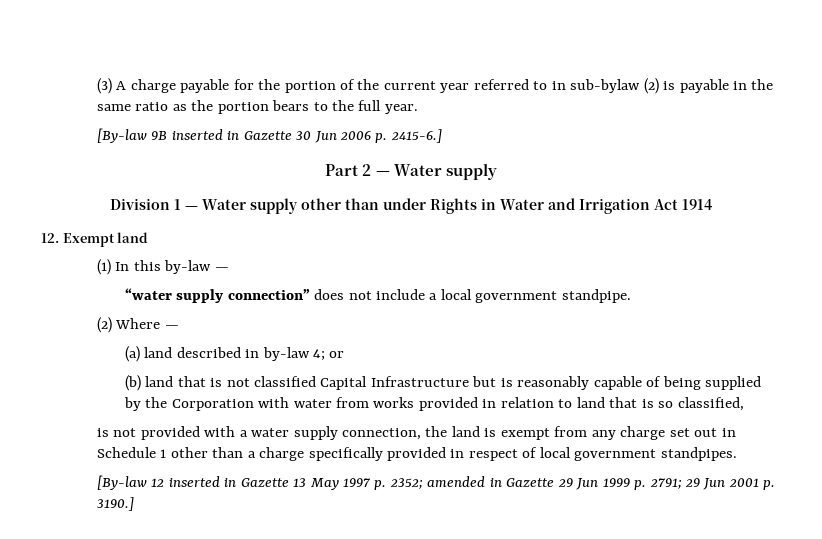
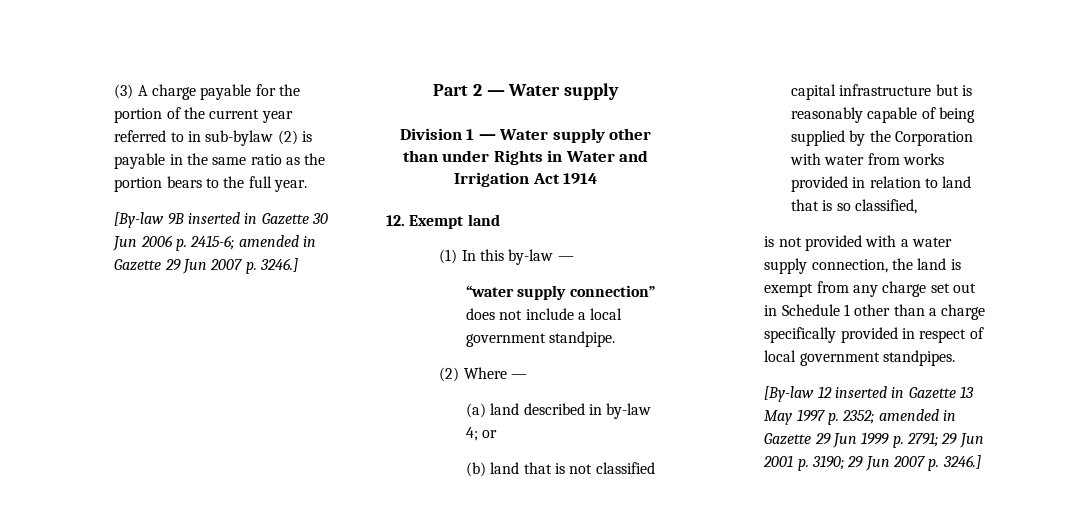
- [By-law 9B inserted in Gazette 30 Jun 2006 p. 2415-6.]
+ [By-law 9B inserted in Gazette 30 Jun 2006 p. 2415-6; amended in Gazette 29 Jun 2007 p. 3246.]
- (b) land that is not classified Capital Infrastructure but is reasonably capable of being supplied by the Corporation with water from works provided in relation to land that is so classified,
+ (b) land that is not classified capital infrastructure but is reasonably capable of being supplied by the Corporation with water from works provided in relation to land that is so classified,
- [By-law 12 inserted in Gazette 13 May 1997 p. 2352; amended in Gazette 29 Jun 1999 p. 2791; 29 Jun 2001 p. 3190.]
+ [By-law 12 inserted in Gazette 13 May 1997 p. 2352; amended in Gazette 29 Jun 1999 p. 2791; 29 Jun 2001 p. 3190; 29 Jun 2007 p. 3246.]

